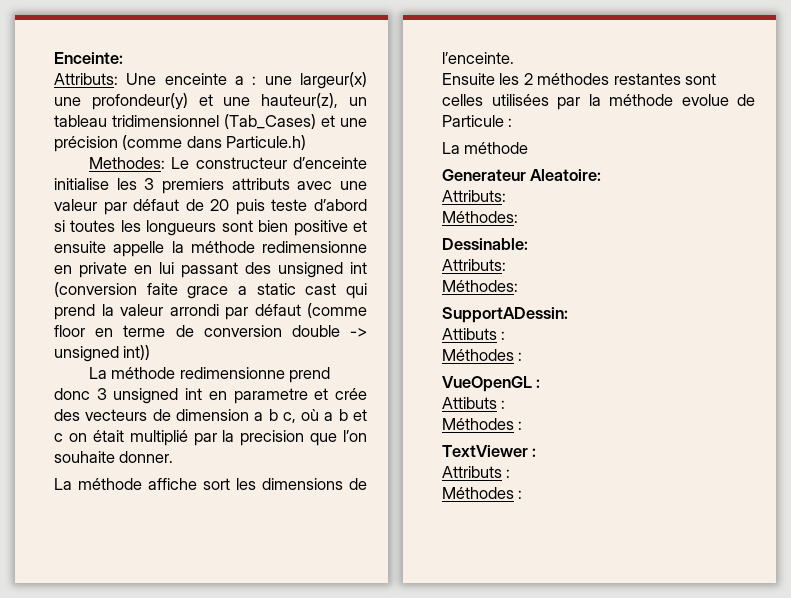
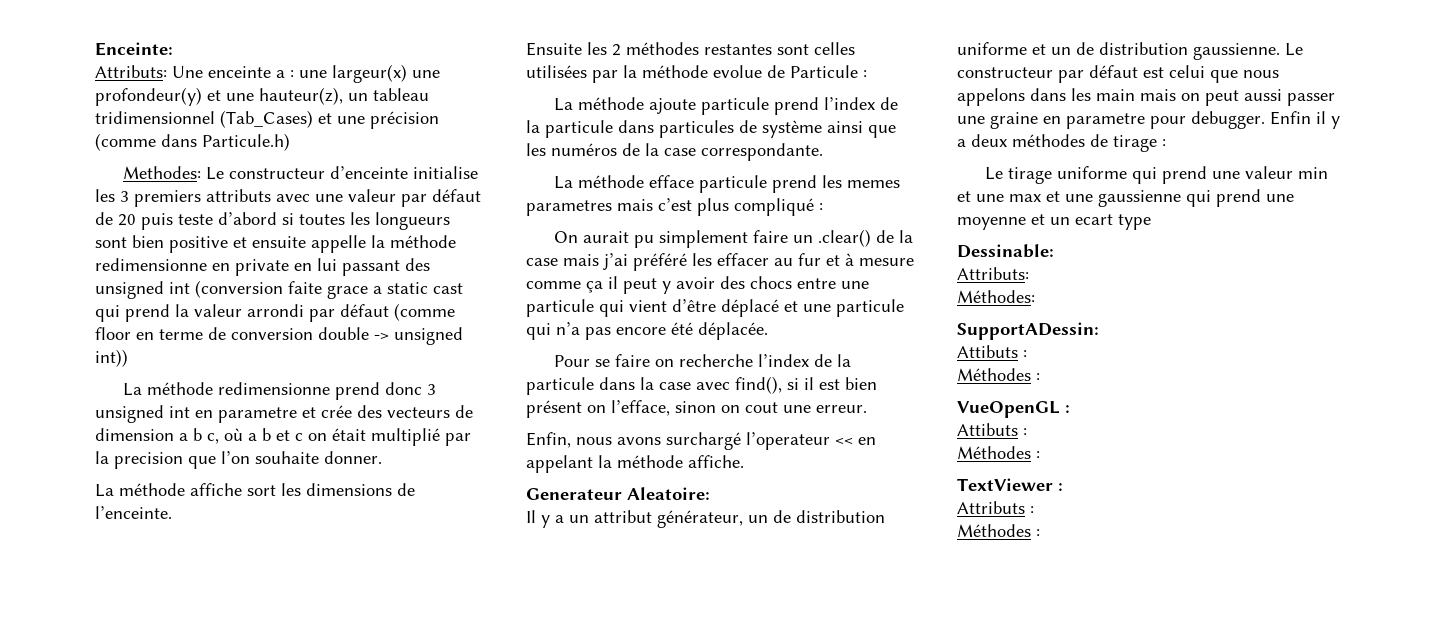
  Ensuite les 2 méthodes restantes sont celles utilisées par la méthode evolue de Particule :
- La méthode
+ La méthode ajoute particule prend l’index de la particule dans particules de système ainsi que les numéros de la case correspondante.
+ La méthode efface particule prend les memes parametres mais c’est plus compliqué :
+ On aurait pu simplement faire un .clear() de la case mais j’ai préféré les effacer au fur et à mesure comme ça il peut y avoir des chocs entre une particule qui vient d’être déplacé et une particule qui n’a pas encore été déplacée.
+ Pour se faire on recherche l’index de la particule dans la case avec find(), si il est bien présent on l’efface, sinon on cout une erreur.
+ Enfin, nous avons surchargé l’operateur << en appelant la méthode affiche.
  Generateur Aleatoire:
- Attributs:
- Méthodes:
+ Il y a un attribut générateur, un de distribution uniforme et un de distribution gaussienne. Le constructeur par défaut est celui que nous appelons dans les main mais on peut aussi passer une graine en parametre pour debugger. Enfin il y a deux méthodes de tirage :
+ Le tirage uniforme qui prend une valeur min et une max et une gaussienne qui prend une moyenne et un ecart type

